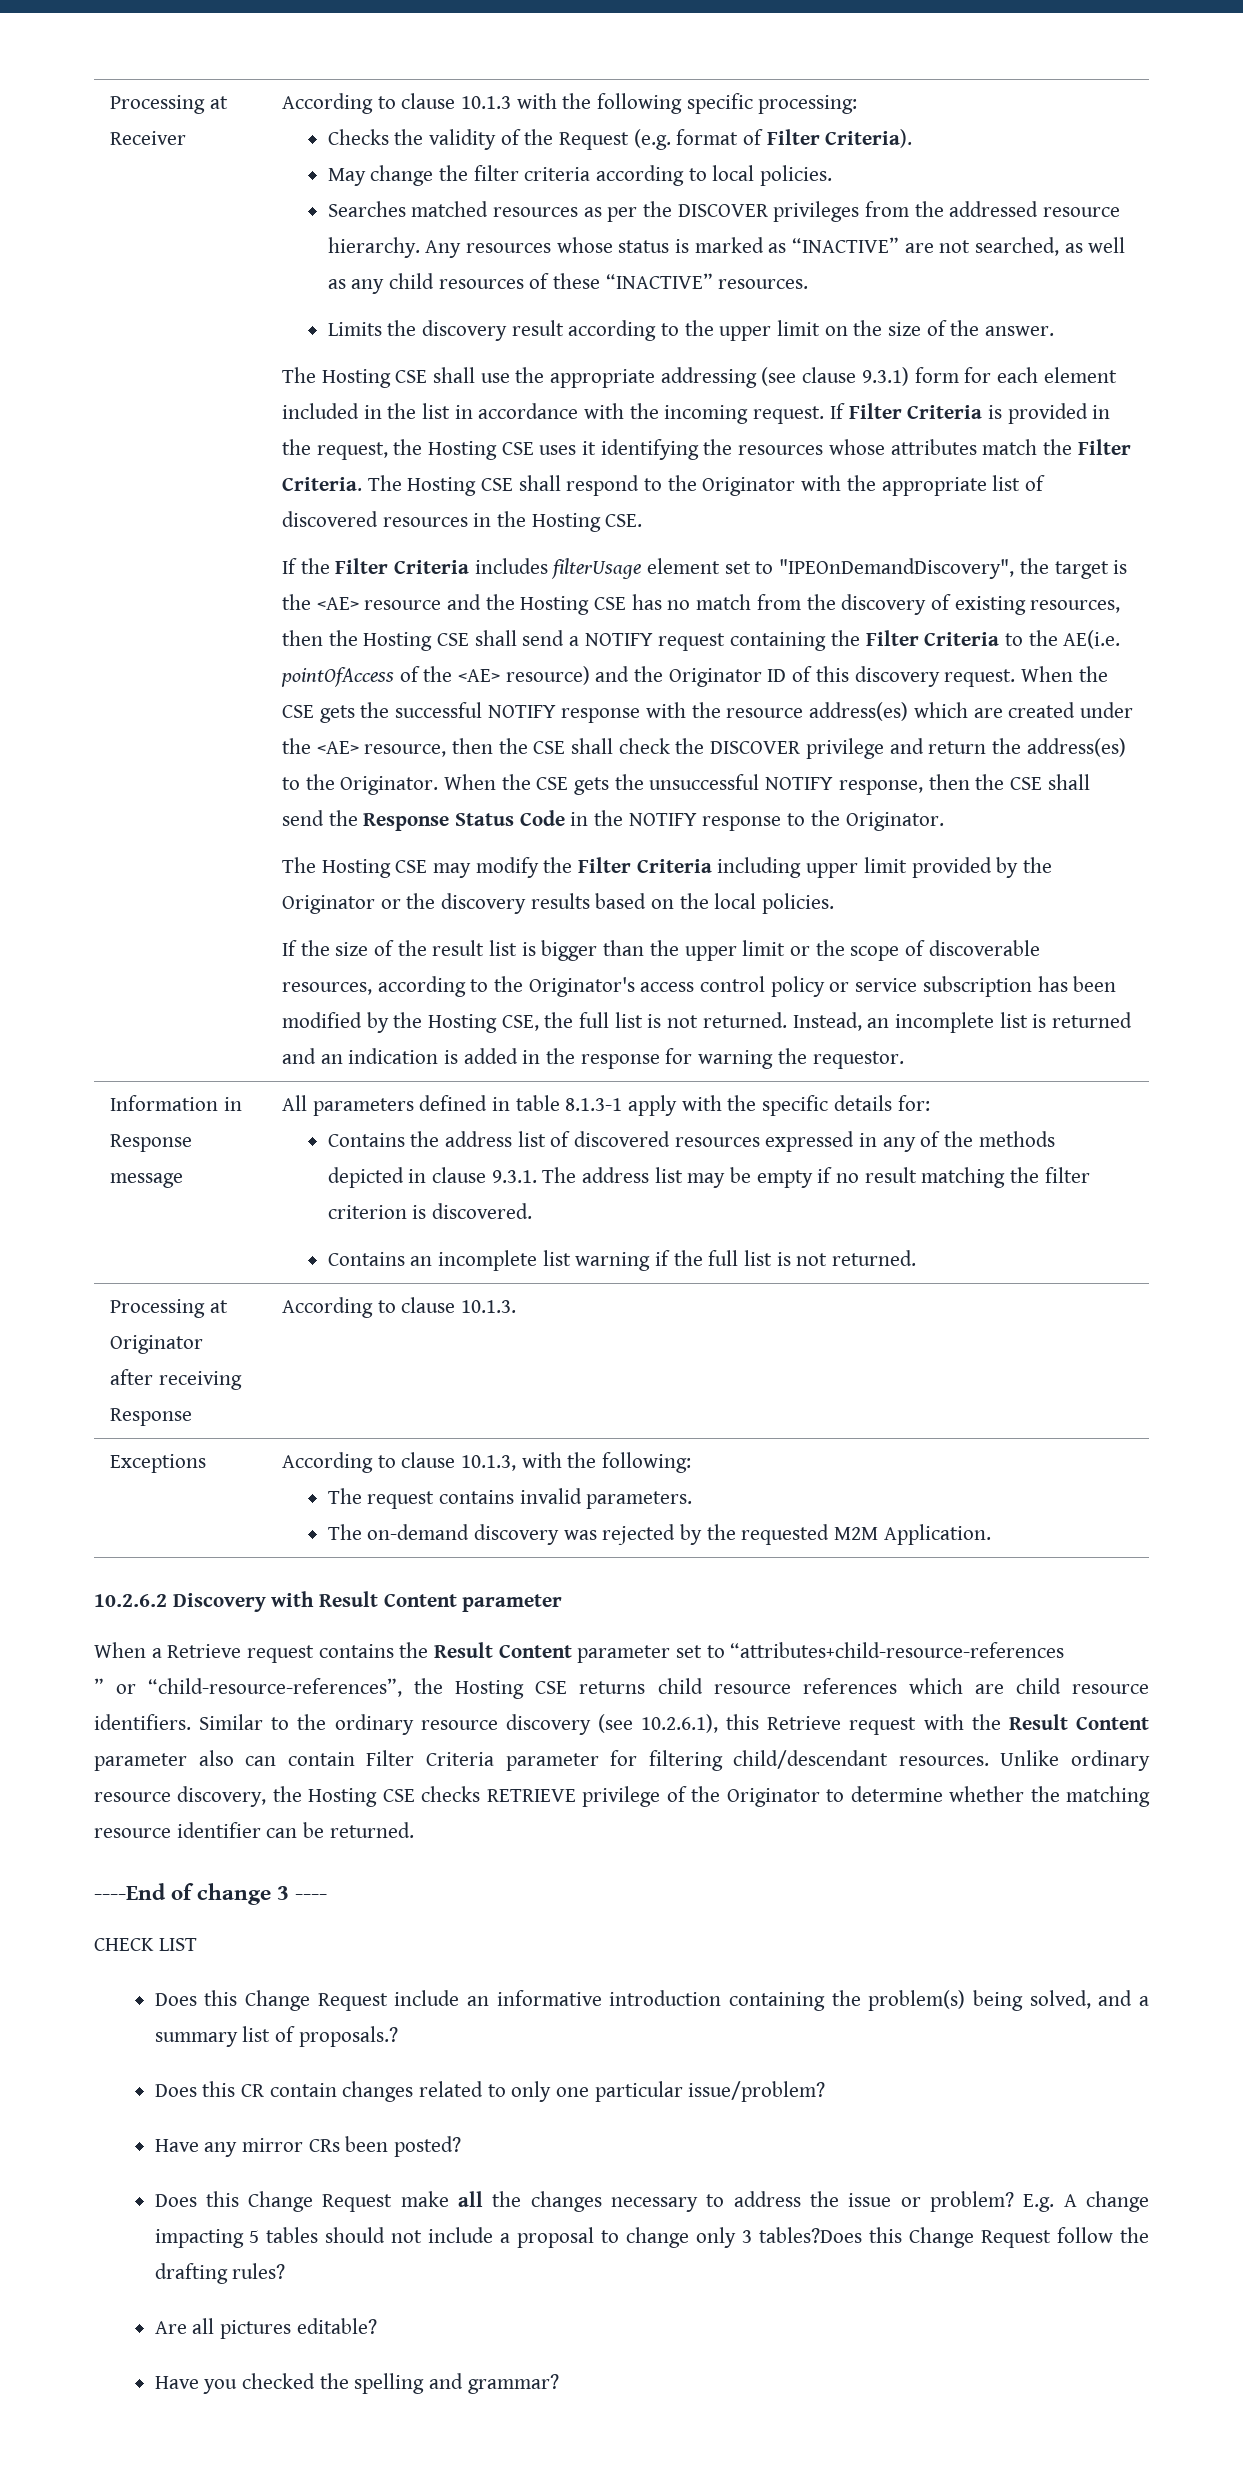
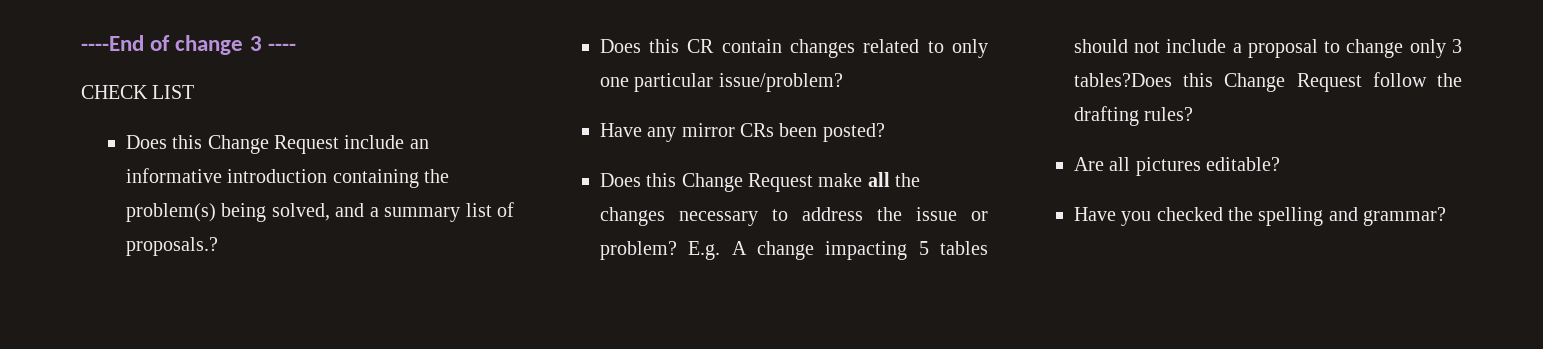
- Processing at Receiver | According to clause 10.1.3 with the following specific processing:
- Checks the validity of the Request (e.g. format of Filter Criteria).
- May change the filter criteria according to local policies.
- Searches matched resources as per the DISCOVER privileges from the addressed resource hierarchy. Any resources whose status is marked as “INACTIVE” are not searched, as well as any child resources of these “INACTIVE” resources.
- Limits the discovery result according to the upper limit on the size of the answer.
- The Hosting CSE shall use the appropriate addressing (see clause 9.3.1) form for each element included in the list in accordance with the incoming request. If Filter Criteria is provided in the request, the Hosting CSE uses it identifying the resources whose attributes match the Filter Criteria. The Hosting CSE shall respond to the Originator with the appropriate list of discovered resources in the Hosting CSE.
- If the Filter Criteria includes filterUsage element set to "IPEOnDemandDiscovery", the target is the <AE> resource and the Hosting CSE has no match from the discovery of existing resources, then the Hosting CSE shall send a NOTIFY request containing the Filter Criteria to the AE(i.e. pointOfAccess of the <AE> resource) and the Originator ID of this discovery request. When the CSE gets the successful NOTIFY response with the resource address(es) which are created under the <AE> resource, then the CSE shall check the DISCOVER privilege and return the address(es) to the Originator. When the CSE gets the unsuccessful NOTIFY response, then the CSE shall send the Response Status Code in the NOTIFY response to the Originator.
- The Hosting CSE may modify the Filter Criteria including upper limit provided by the Originator or the discovery results based on the local policies.
- If the size of the result list is bigger than the upper limit or the scope of discoverable resources, according to the Originator's access control policy or service subscription has been modified by the Hosting CSE, the full list is not returned. Instead, an incomplete list is returned and an indication is added in the response for warning the requestor.
- Information in Response message | All parameters defined in table 8.1.3-1 apply with the specific details for:
- Contains the address list of discovered resources expressed in any of the methods depicted in clause 9.3.1. The address list may be empty if no result matching the filter criterion is discovered.
- Contains an incomplete list warning if the full list is not returned.
- Processing at Originator after receiving Response | According to clause 10.1.3.
- Exceptions | According to clause 10.1.3, with the following:
- The request contains invalid parameters.
- The on-demand discovery was rejected by the requested M2M Application.
- 10.2.6.2 Discovery with Result Content parameter
- When a Retrieve request contains the Result Content parameter set to “attributes+child-resource-references
- ” or “child-resource-references”, the Hosting CSE returns child resource references which are child resource identifiers. Similar to the ordinary resource discovery (see 10.2.6.1), this Retrieve request with the Result Content parameter also can contain Filter Criteria parameter for filtering child/descendant resources. Unlike ordinary resource discovery, the Hosting CSE checks RETRIEVE privilege of the Originator to determine whether the matching resource identifier can be returned.

